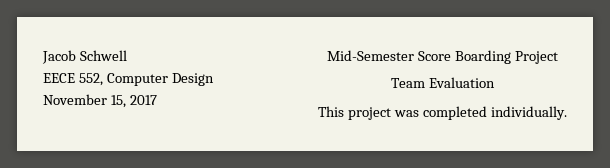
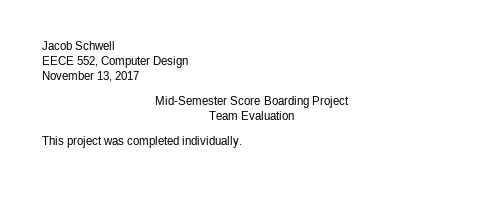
- November 15, 2017
+ November 13, 2017

